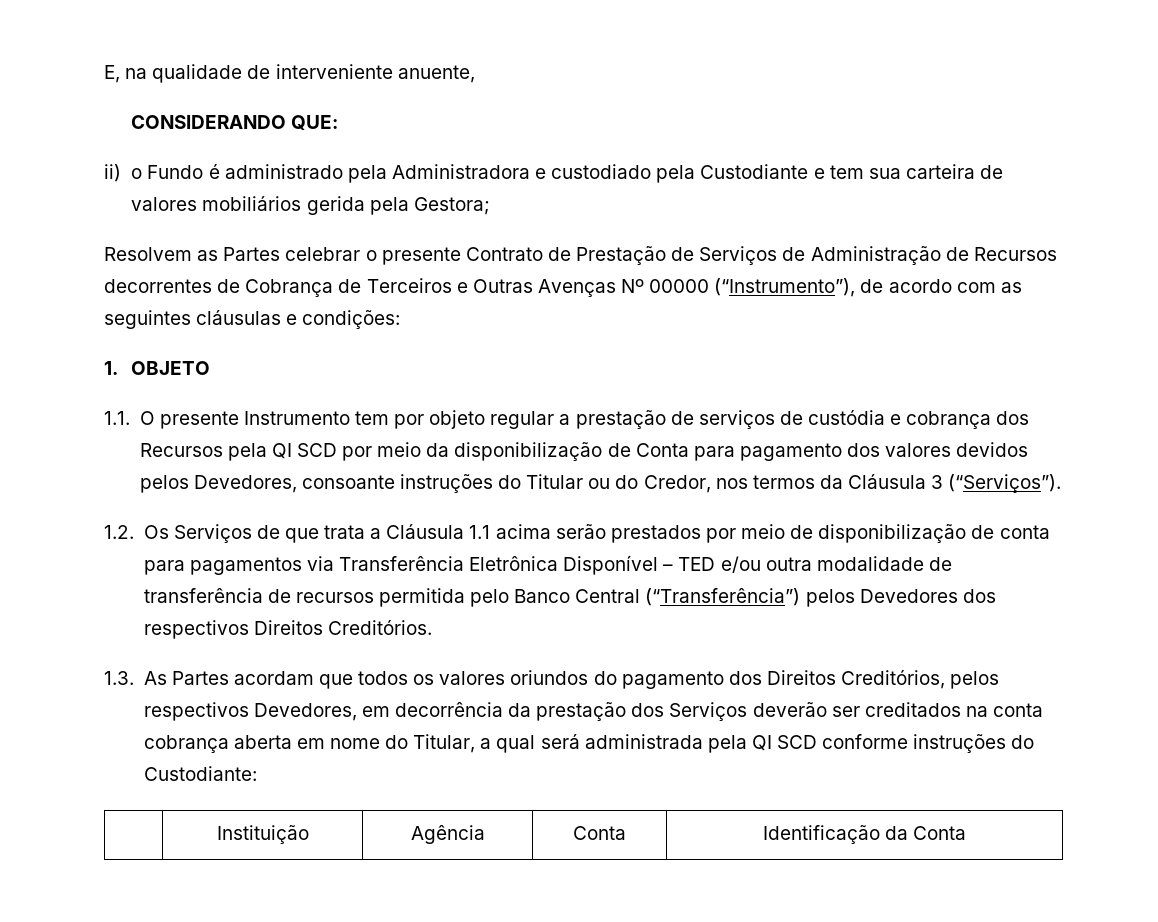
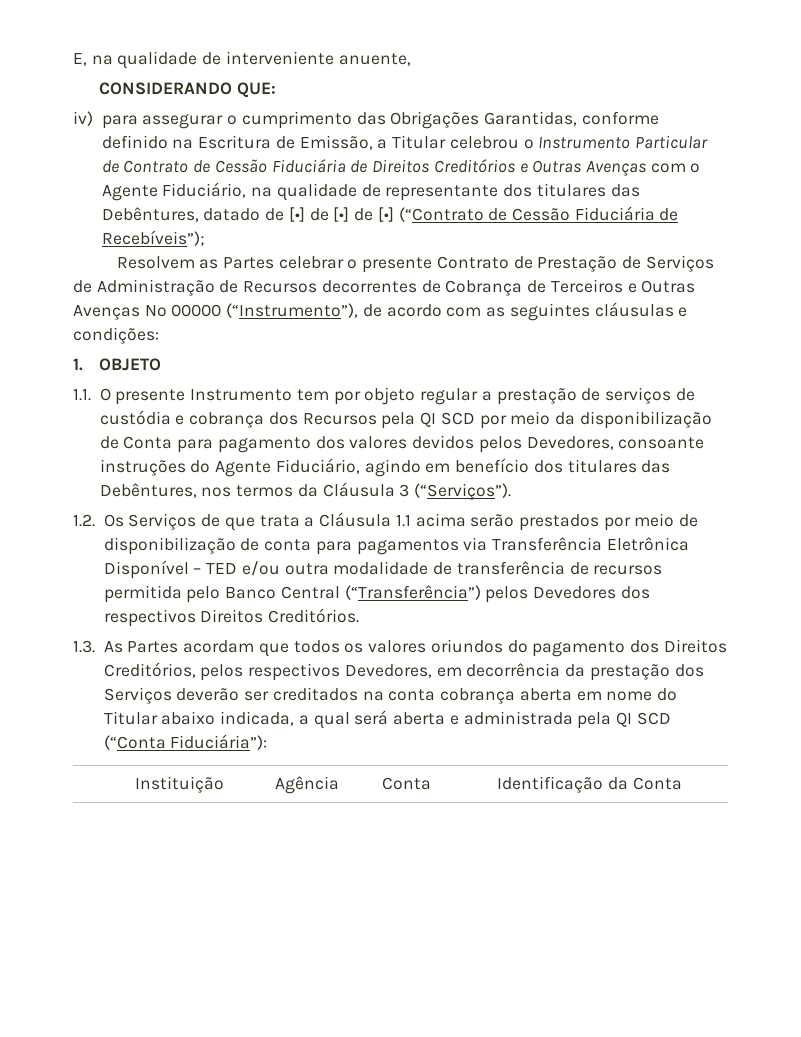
- ii) o Fundo é administrado pela Administradora e custodiado pela Custodiante e tem sua carteira de valores mobiliários gerida pela Gestora;
+ iv) para assegurar o cumprimento das Obrigações Garantidas, conforme definido na Escritura de Emissão, a Titular celebrou o Instrumento Particular de Contrato de Cessão Fiduciária de Direitos Creditórios e Outras Avenças com o Agente Fiduciário, na qualidade de representante dos titulares das Debêntures, datado de [•] de [•] de [•] (“Contrato de Cessão Fiduciária de Recebíveis”);
- 1.1. O presente Instrumento tem por objeto regular a prestação de serviços de custódia e cobrança dos Recursos pela QI SCD por meio da disponibilização de Conta para pagamento dos valores devidos pelos Devedores, consoante instruções do Titular ou do Credor, nos termos da Cláusula 3 (“Serviços”).
+ 1.1. O presente Instrumento tem por objeto regular a prestação de serviços de custódia e cobrança dos Recursos pela QI SCD por meio da disponibilização de Conta para pagamento dos valores devidos pelos Devedores, consoante instruções do Agente Fiduciário, agindo em benefício dos titulares das Debêntures, nos termos da Cláusula 3 (“Serviços”).
- 1.3. As Partes acordam que todos os valores oriundos do pagamento dos Direitos Creditórios, pelos respectivos Devedores, em decorrência da prestação dos Serviços deverão ser creditados na conta cobrança aberta em nome do Titular, a qual será administrada pela QI SCD conforme instruções do Custodiante:
+ 1.3. As Partes acordam que todos os valores oriundos do pagamento dos Direitos Creditórios, pelos respectivos Devedores, em decorrência da prestação dos Serviços deverão ser creditados na conta cobrança aberta em nome do Titular abaixo indicada, a qual será aberta e administrada pela QI SCD (“Conta Fiduciária”):

